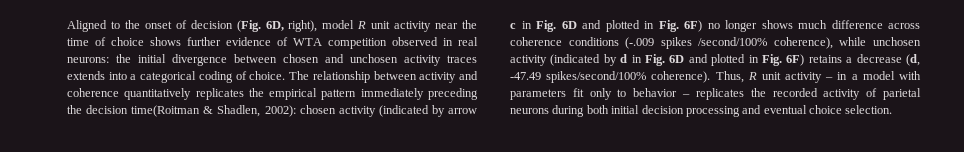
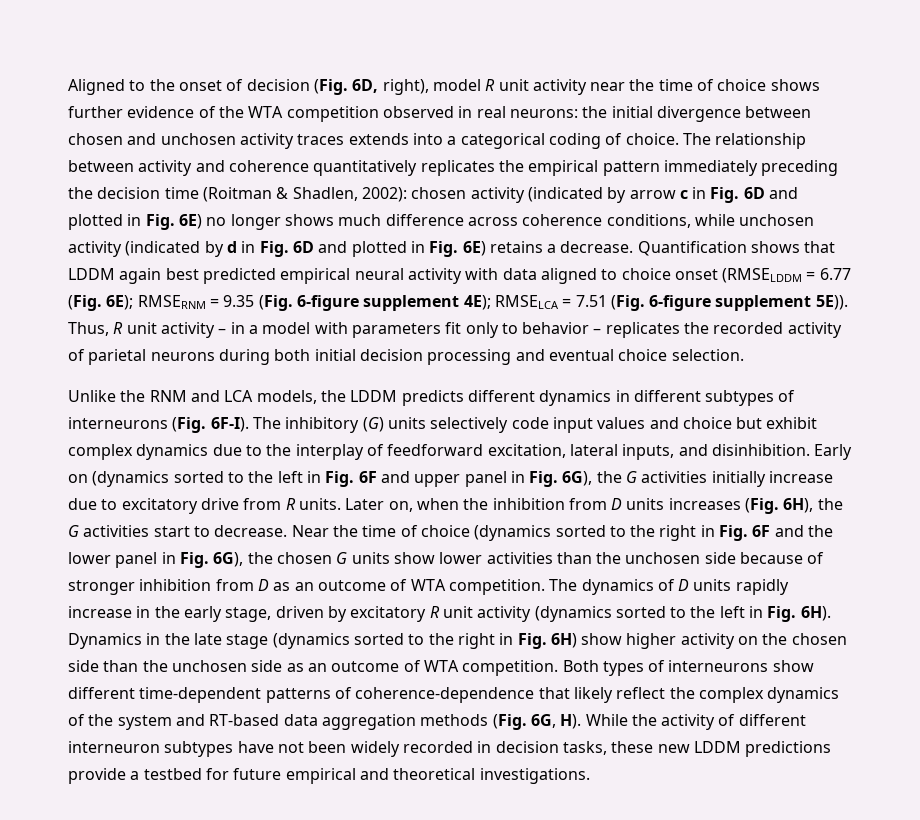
- Aligned to the onset of decision (Fig. 6D, right), model R unit activity near the time of choice shows further evidence of WTA competition observed in real neurons: the initial divergence between chosen and unchosen activity traces extends into a categorical coding of choice.
+ Aligned to the onset of decision (Fig. 6D, right), model R unit activity near the time of choice shows further evidence of the WTA competition observed in real neurons: the initial divergence between chosen and unchosen activity traces extends into a categorical coding of choice.
- The relationship between activity and coherence quantitatively replicates the empirical pattern immediately preceding the decision time(Roitman & Shadlen, 2002): chosen activity (indicated by arrow c in Fig. 6D and plotted in Fig. 6F) no longer shows much difference across coherence conditions (-.009 spikes /second/100% coherence), while unchosen activity (indicated by d in Fig. 6D and plotted in Fig. 6F) retains a decrease (d, -47.49 spikes/second/100% coherence).
+ The relationship between activity and coherence quantitatively replicates the empirical pattern immediately preceding the decision time (Roitman & Shadlen, 2002): chosen activity (indicated by arrow c in Fig. 6D and plotted in Fig. 6E) no longer shows much difference across coherence conditions, while unchosen activity (indicated by d in Fig. 6D and plotted in Fig. 6E) retains a decrease. Quantification shows that LDDM again best predicted empirical neural activity with data aligned to choice onset (RMSELDDM = 6.77 (Fig. 6E); RMSERNM = 9.35 (Fig. 6-figure supplement 4E); RMSELCA = 7.51 (Fig. 6-figure supplement 5E)).
+ Unlike the RNM and LCA models, the LDDM predicts different dynamics in different subtypes of interneurons (Fig. 6F-I). The inhibitory (G) units selectively code input values and choice but exhibit complex dynamics due to the interplay of feedforward excitation, lateral inputs, and disinhibition. Early on (dynamics sorted to the left in Fig. 6F and upper panel in Fig. 6G), the G activities initially increase due to excitatory drive from R units. Later on, when the inhibition from D units increases (Fig. 6H), the G activities start to decrease. Near the time of choice (dynamics sorted to the right in Fig. 6F and the lower panel in Fig. 6G), the chosen G units show lower activities than the unchosen side because of stronger inhibition from D as an outcome of WTA competition. The dynamics of D units rapidly increase in the early stage, driven by excitatory R unit activity (dynamics sorted to the left in Fig. 6H). Dynamics in the late stage (dynamics sorted to the right in Fig. 6H) show higher activity on the chosen side than the unchosen side as an outcome of WTA competition. Both types of interneurons show different time-dependent patterns of coherence-dependence that likely reflect the complex dynamics of the system and RT-based data aggregation methods (Fig. 6G, H). While the activity of different interneuron subtypes have not been widely recorded in decision tasks, these new LDDM predictions provide a testbed for future empirical and theoretical investigations.

